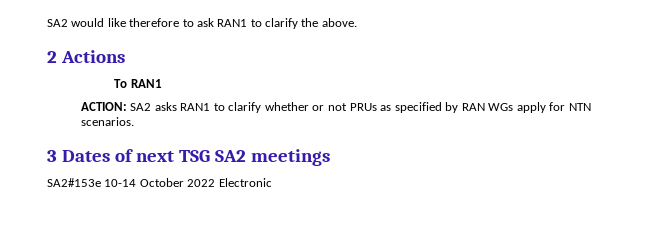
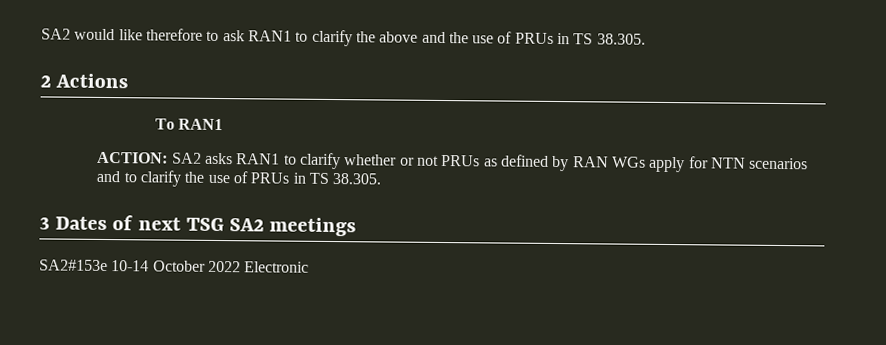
- SA2 would like therefore to ask RAN1 to clarify the above.
+ SA2 would like therefore to ask RAN1 to clarify the above and the use of PRUs in TS 38.305.
- ACTION: SA2 asks RAN1 to clarify whether or not PRUs as specified by RAN WGs apply for NTN scenarios.
+ ACTION: SA2 asks RAN1 to clarify whether or not PRUs as defined by RAN WGs apply for NTN scenarios and to clarify the use of PRUs in TS 38.305.

